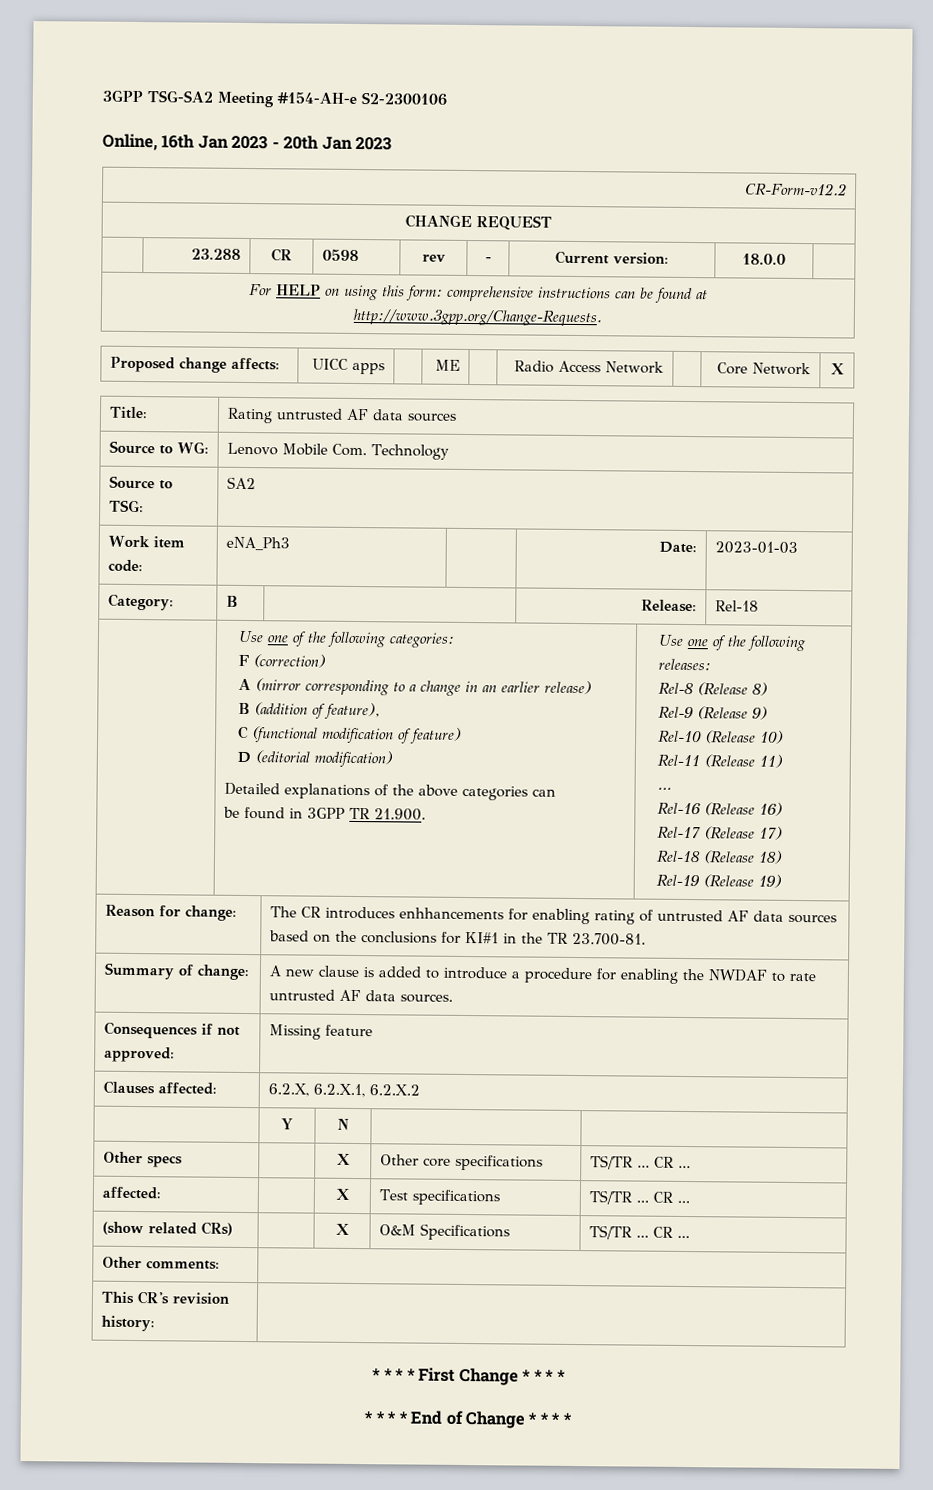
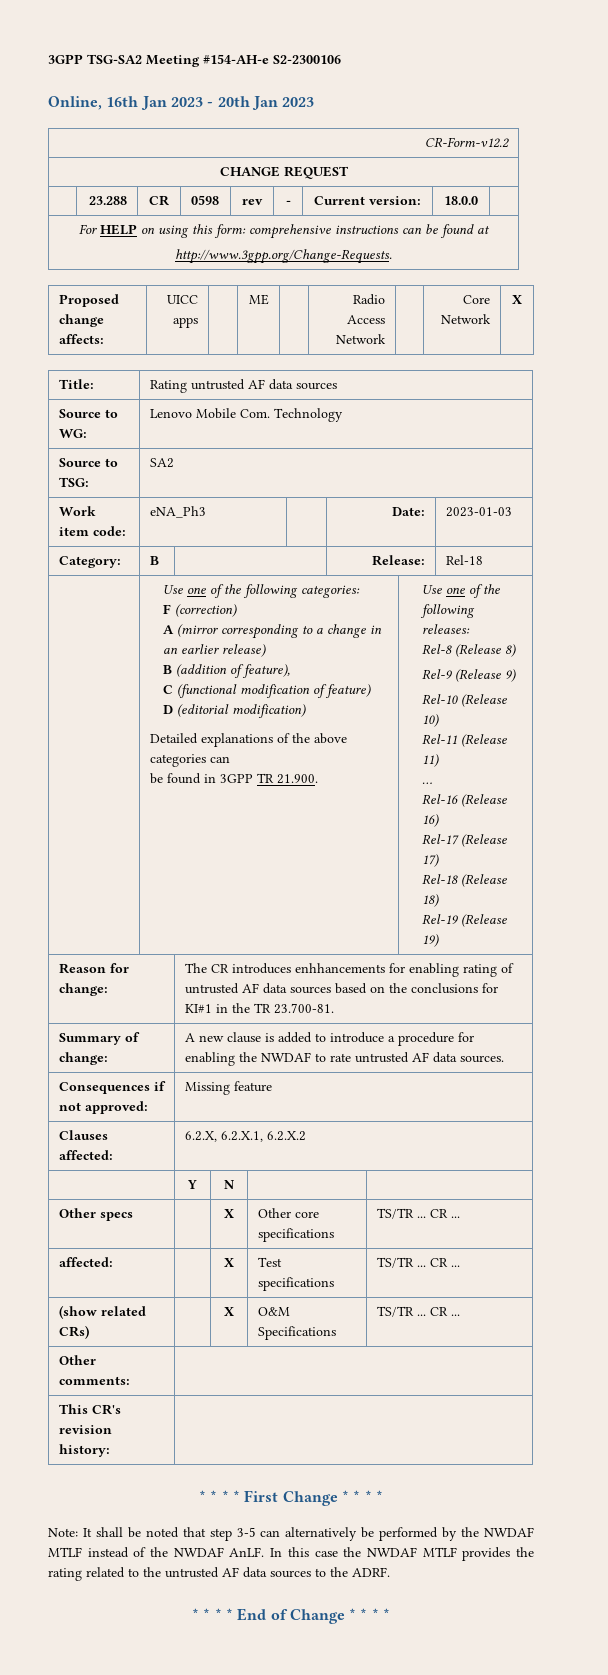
+ Note: It shall be noted that step 3-5 can alternatively be performed by the NWDAF MTLF instead of the NWDAF AnLF. In this case the NWDAF MTLF provides the rating related to the untrusted AF data sources to the ADRF.

